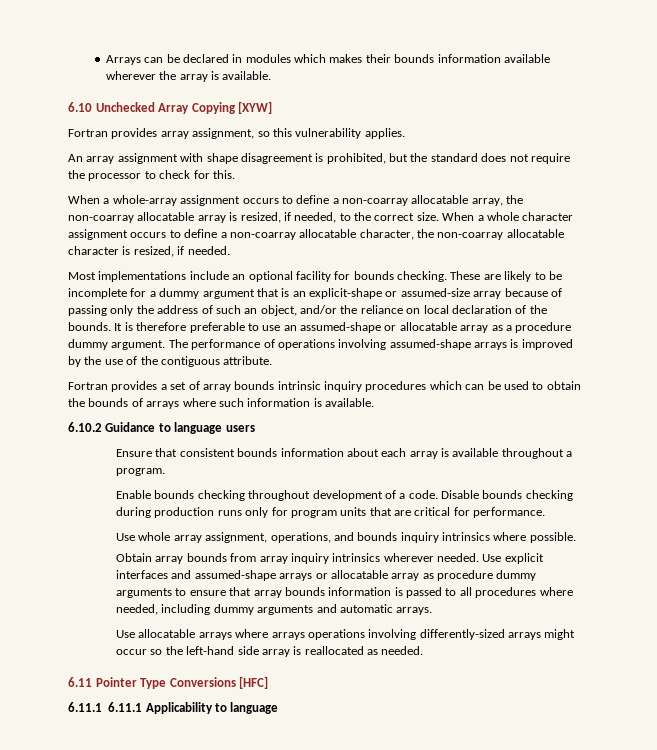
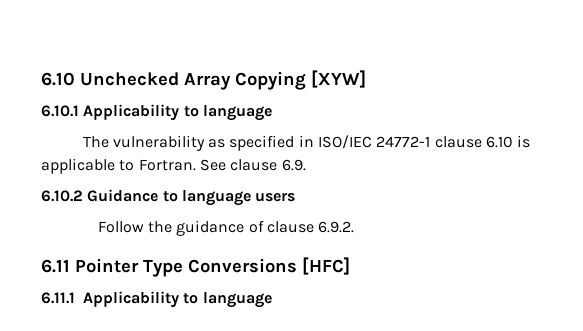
- Arrays can be declared in modules which makes their bounds information available wherever the array is available.
- Fortran provides array assignment, so this vulnerability applies.
- An array assignment with shape disagreement is prohibited, but the standard does not require the processor to check for this.
- When a whole-array assignment occurs to define a non-coarray allocatable array, the non-coarray allocatable array is resized, if needed, to the correct size. When a whole character assignment occurs to define a non-coarray allocatable character, the non-coarray allocatable character is resized, if needed.
- Most implementations include an optional facility for bounds checking. These are likely to be incomplete for a dummy argument that is an explicit-shape or assumed-size array because of passing only the address of such an object, and/or the reliance on local declaration of the bounds. It is therefore preferable to use an assumed-shape or allocatable array as a procedure dummy argument. The performance of operations involving assumed-shape arrays is improved by the use of the contiguous attribute.
- Fortran provides a set of array bounds intrinsic inquiry procedures which can be used to obtain the bounds of arrays where such information is available.
+ 6.10.1 Applicability to language
+ The vulnerability as specified in ISO/IEC 24772-1 clause 6.10 is applicable to Fortran. See clause 6.9.
- Ensure that consistent bounds information about each array is available throughout a program.
- Enable bounds checking throughout development of a code. Disable bounds checking during production runs only for program units that are critical for performance.
- Use whole array assignment, operations, and bounds inquiry intrinsics where possible.
- Obtain array bounds from array inquiry intrinsics wherever needed. Use explicit interfaces and assumed-shape arrays or allocatable array as procedure dummy arguments to ensure that array bounds information is passed to all procedures where needed, including dummy arguments and automatic arrays.
- Use allocatable arrays where arrays operations involving differently-sized arrays might occur so the left-hand side array is reallocated as needed.
+ Follow the guidance of clause 6.9.2.
- 6.11.1 6.11.1 Applicability to language
+ 6.11.1 Applicability to language

